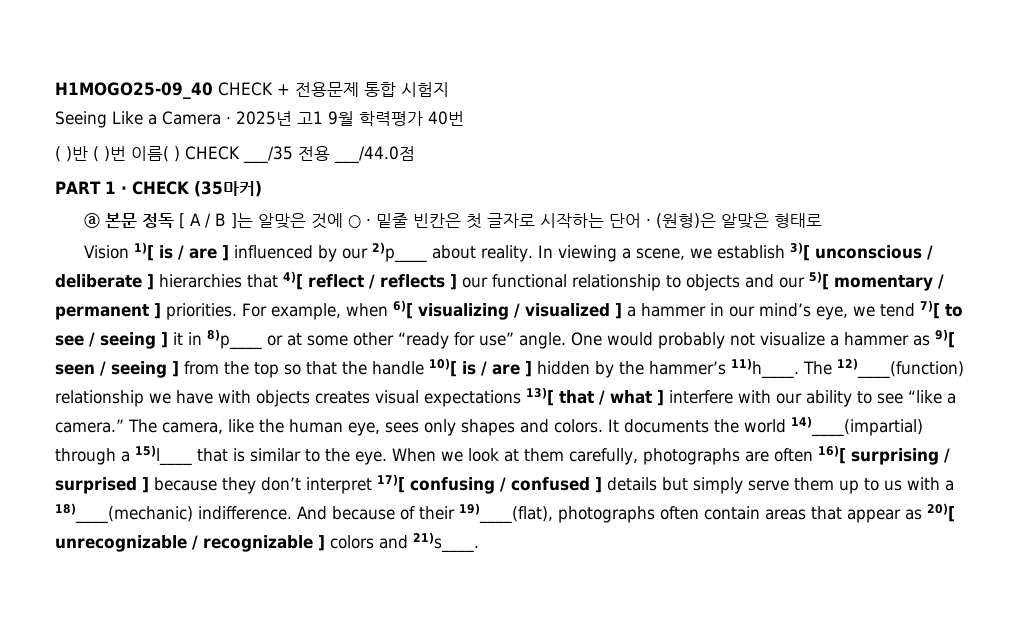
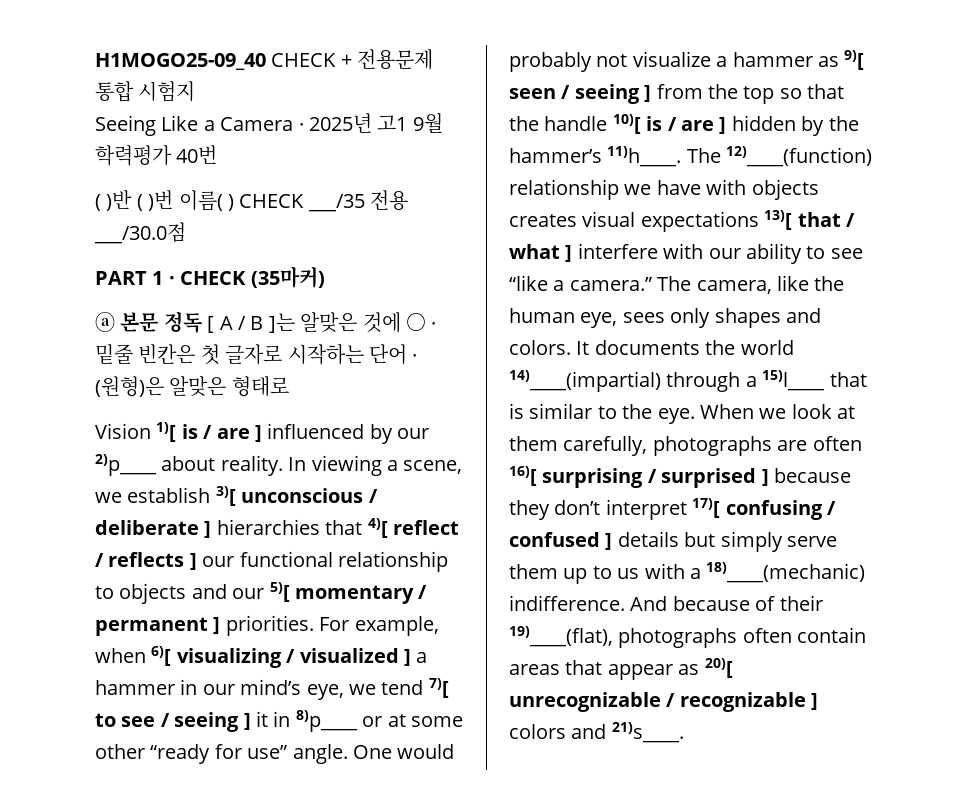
- ( )반 ( )번 이름( ) CHECK ___/35 전용 ___/44.0점
+ ( )반 ( )번 이름( ) CHECK ___/35 전용 ___/30.0점

